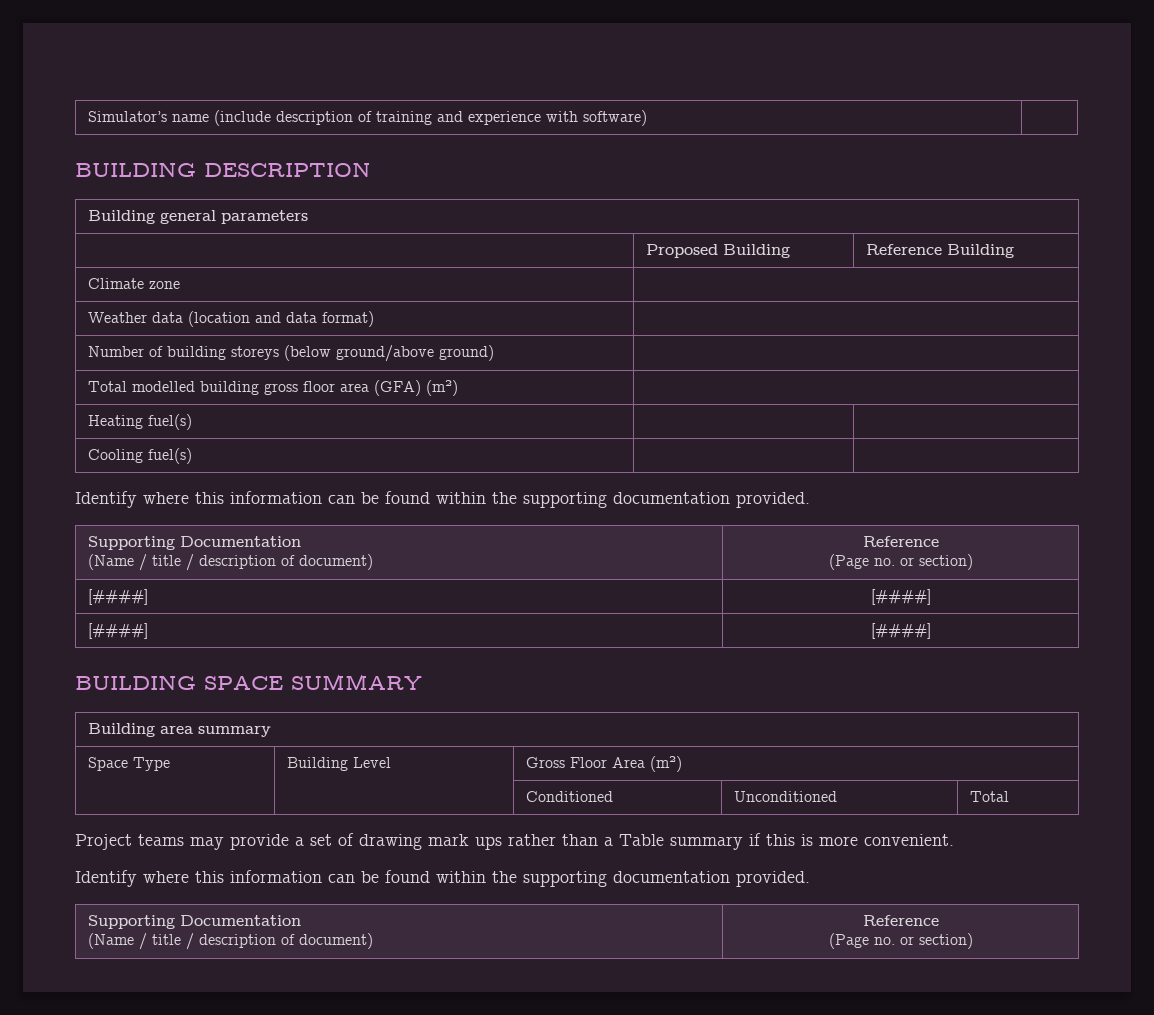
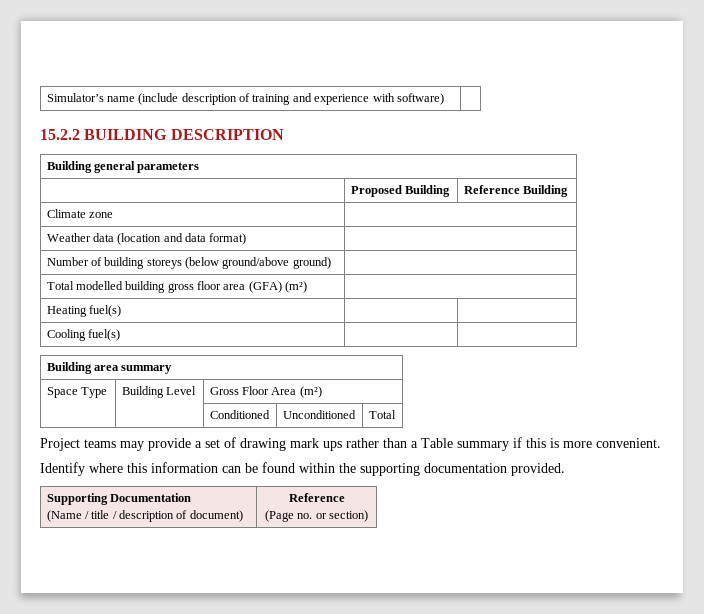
- BUILDING DESCRIPTION
+ 15.2.2 BUILDING DESCRIPTION
  Cooling fuel(s) | |
- Identify where this information can be found within the supporting documentation provided.
- Supporting Documentation
- (Name / title / description of document) | Reference
- (Page no. or section)
- [####] | [####]
- [####] | [####]
- BUILDING SPACE SUMMARY

